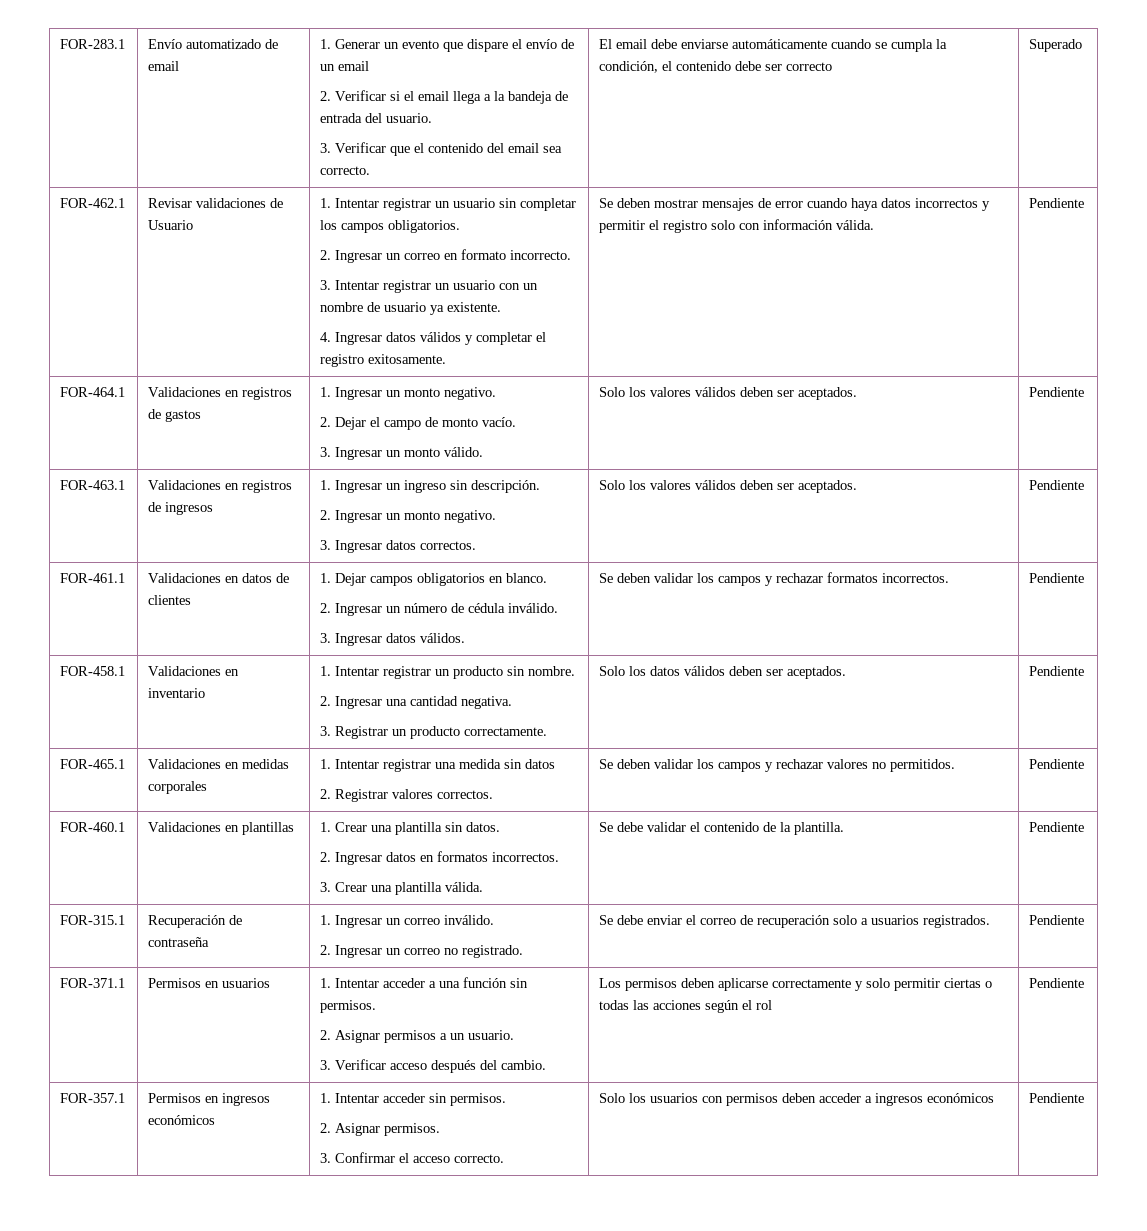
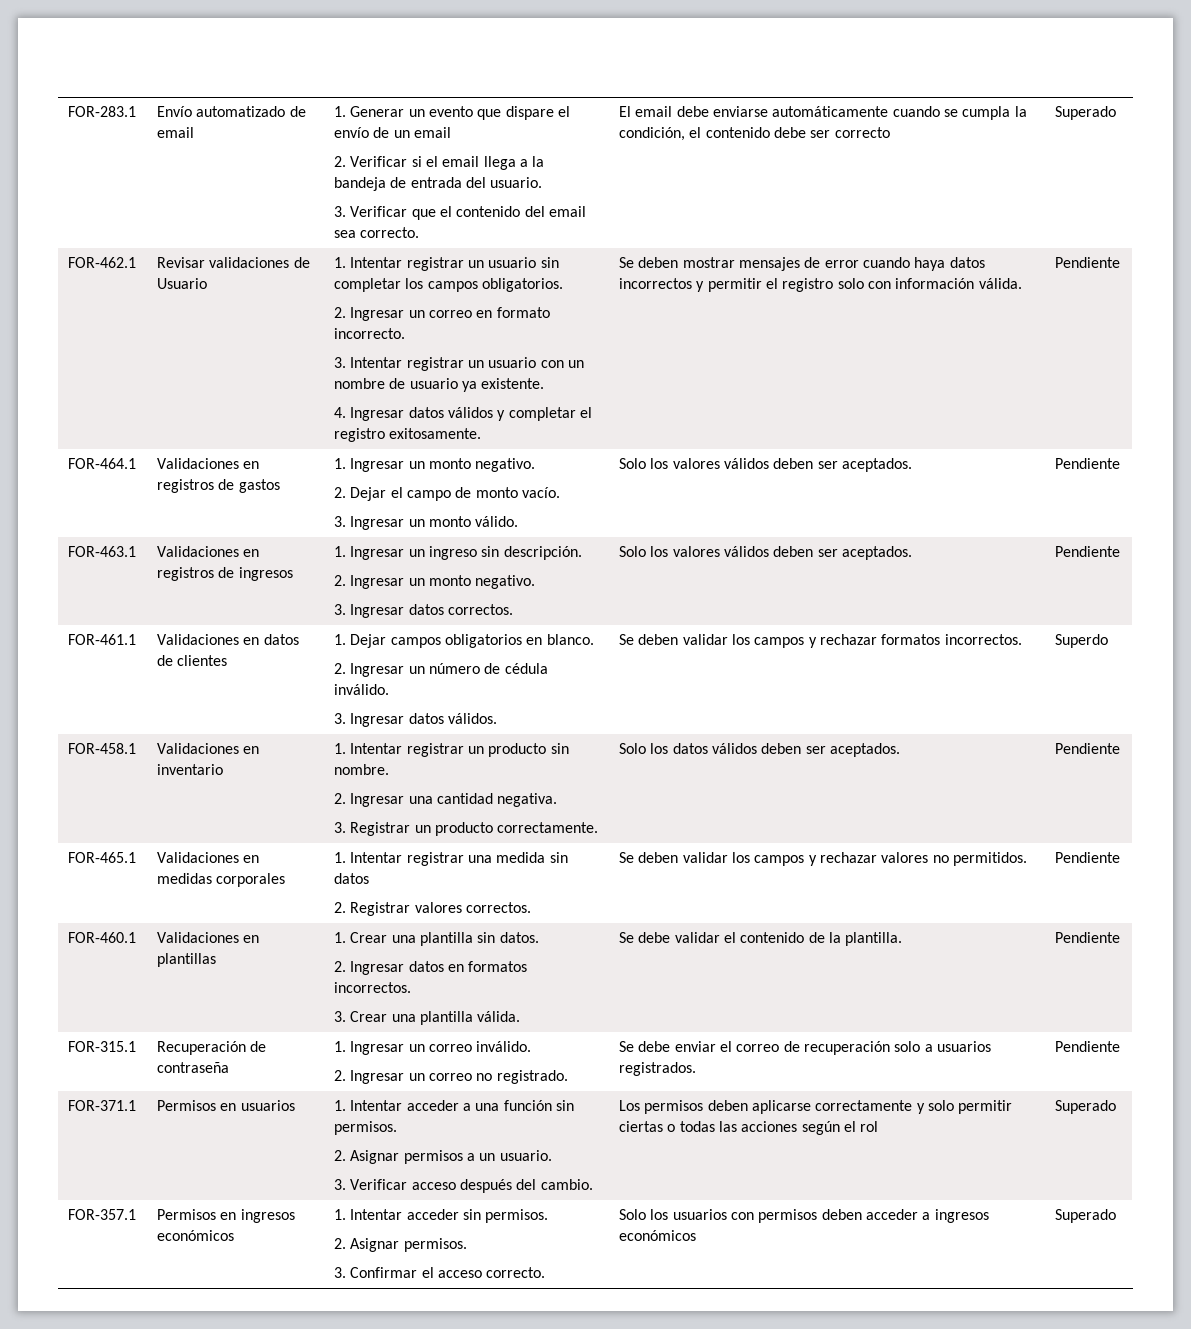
  FOR-461.1 | Validaciones en datos de clientes | 1. Dejar campos obligatorios en blanco.
  2. Ingresar un número de cédula inválido.
- 3. Ingresar datos válidos. | Se deben validar los campos y rechazar formatos incorrectos. | Pendiente
+ 3. Ingresar datos válidos. | Se deben validar los campos y rechazar formatos incorrectos. | Superdo
- Los permisos deben aplicarse correctamente y solo permitir ciertas o todas las acciones según el rol | Pendiente
+ Los permisos deben aplicarse correctamente y solo permitir ciertas o todas las acciones según el rol | Superado
  FOR-357.1 | Permisos en ingresos económicos | 1. Intentar acceder sin permisos.
  2. Asignar permisos.
- 3. Confirmar el acceso correcto. | Solo los usuarios con permisos deben acceder a ingresos económicos | Pendiente
+ 3. Confirmar el acceso correcto. | Solo los usuarios con permisos deben acceder a ingresos económicos | Superado

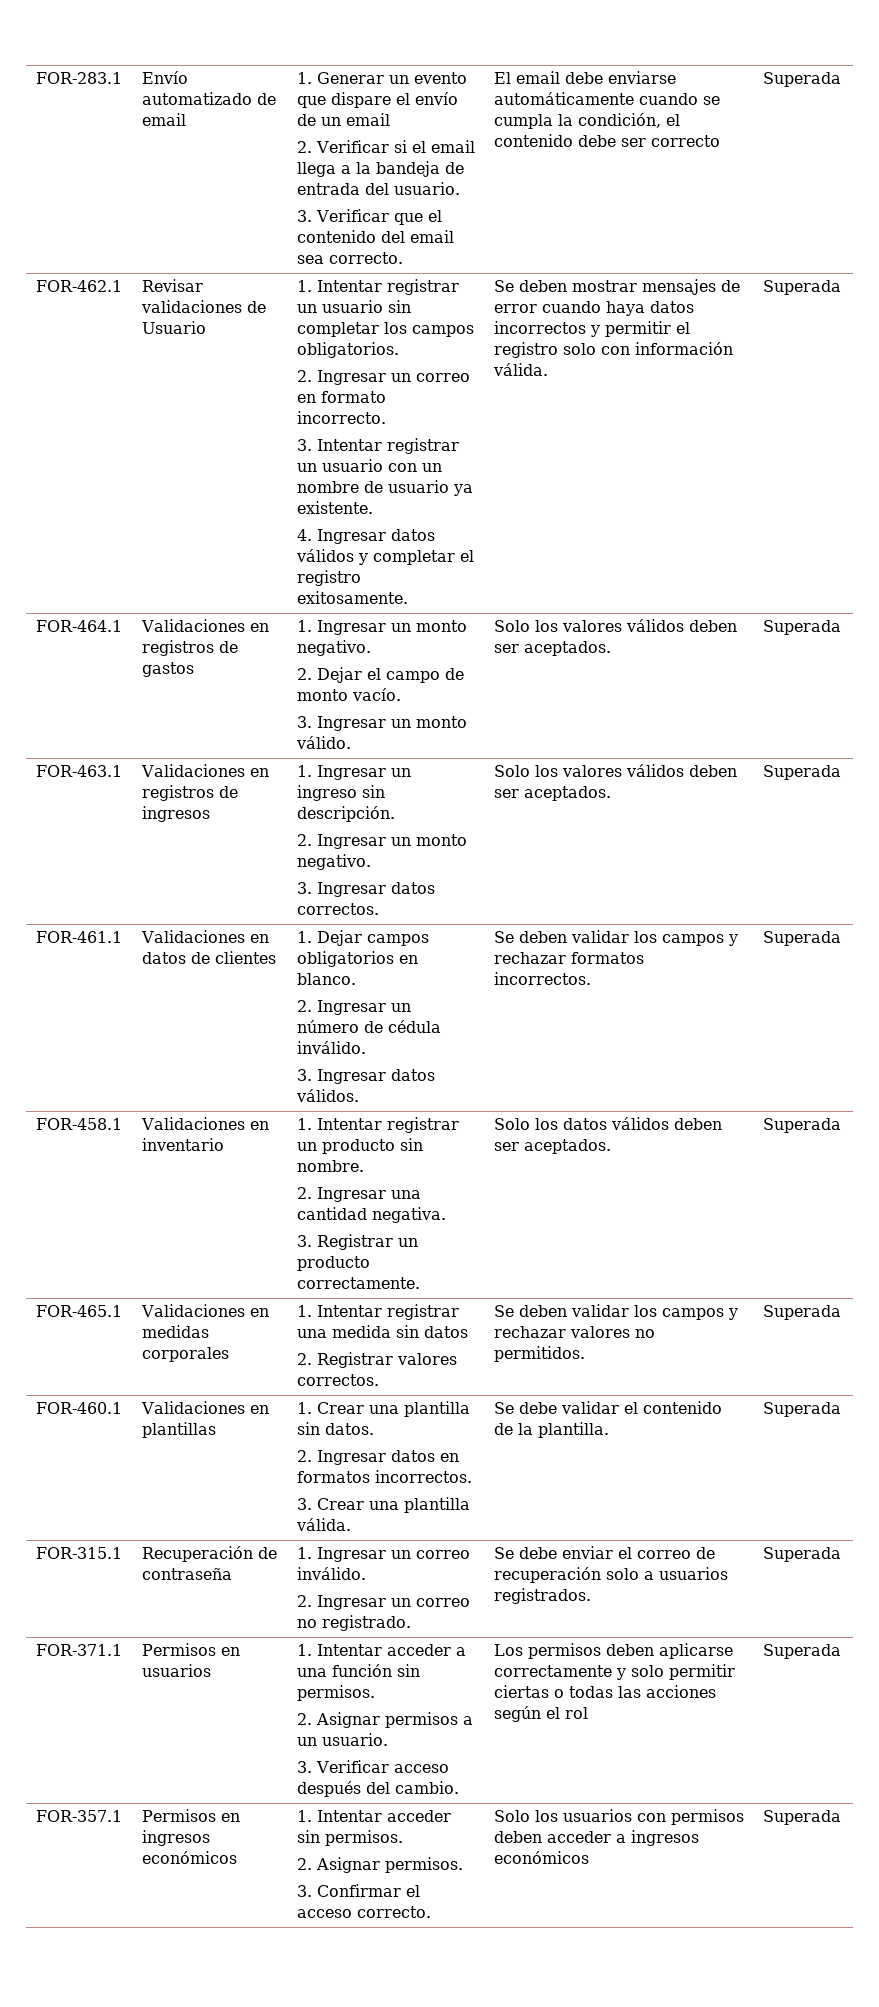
- El email debe enviarse automáticamente cuando se cumpla la condición, el contenido debe ser correcto | Superado
+ El email debe enviarse automáticamente cuando se cumpla la condición, el contenido debe ser correcto | Superada
- Se deben mostrar mensajes de error cuando haya datos incorrectos y permitir el registro solo con información válida. | Pendiente
+ Se deben mostrar mensajes de error cuando haya datos incorrectos y permitir el registro solo con información válida. | Superada
  FOR-464.1 | Validaciones en registros de gastos | 1. Ingresar un monto negativo.
  2. Dejar el campo de monto vacío.
- 3. Ingresar un monto válido. | Solo los valores válidos deben ser aceptados. | Pendiente
+ 3. Ingresar un monto válido. | Solo los valores válidos deben ser aceptados. | Superada
  FOR-463.1 | Validaciones en registros de ingresos | 1. Ingresar un ingreso sin descripción.
  2. Ingresar un monto negativo.
- 3. Ingresar datos correctos. | Solo los valores válidos deben ser aceptados. | Pendiente
+ 3. Ingresar datos correctos. | Solo los valores válidos deben ser aceptados. | Superada
  FOR-461.1 | Validaciones en datos de clientes | 1. Dejar campos obligatorios en blanco.
  2. Ingresar un número de cédula inválido.
- 3. Ingresar datos válidos. | Se deben validar los campos y rechazar formatos incorrectos. | Superdo
+ 3. Ingresar datos válidos. | Se deben validar los campos y rechazar formatos incorrectos. | Superada
  FOR-458.1 | Validaciones en inventario | 1. Intentar registrar un producto sin nombre.
  2. Ingresar una cantidad negativa.
- 3. Registrar un producto correctamente. | Solo los datos válidos deben ser aceptados. | Pendiente
+ 3. Registrar un producto correctamente. | Solo los datos válidos deben ser aceptados. | Superada
  FOR-465.1 | Validaciones en medidas corporales | 1. Intentar registrar una medida sin datos
- 2. Registrar valores correctos. | Se deben validar los campos y rechazar valores no permitidos. | Pendiente
+ 2. Registrar valores correctos. | Se deben validar los campos y rechazar valores no permitidos. | Superada
  FOR-460.1 | Validaciones en plantillas | 1. Crear una plantilla sin datos.
  2. Ingresar datos en formatos incorrectos.
- 3. Crear una plantilla válida. | Se debe validar el contenido de la plantilla. | Pendiente
+ 3. Crear una plantilla válida. | Se debe validar el contenido de la plantilla. | Superada
  FOR-315.1 | Recuperación de contraseña | 1. Ingresar un correo inválido.
- 2. Ingresar un correo no registrado. | Se debe enviar el correo de recuperación solo a usuarios registrados. | Pendiente
+ 2. Ingresar un correo no registrado. | Se debe enviar el correo de recuperación solo a usuarios registrados. | Superada
- Los permisos deben aplicarse correctamente y solo permitir ciertas o todas las acciones según el rol | Superado
+ Los permisos deben aplicarse correctamente y solo permitir ciertas o todas las acciones según el rol | Superada
  FOR-357.1 | Permisos en ingresos económicos | 1. Intentar acceder sin permisos.
  2. Asignar permisos.
- 3. Confirmar el acceso correcto. | Solo los usuarios con permisos deben acceder a ingresos económicos | Superado
+ 3. Confirmar el acceso correcto. | Solo los usuarios con permisos deben acceder a ingresos económicos | Superada

